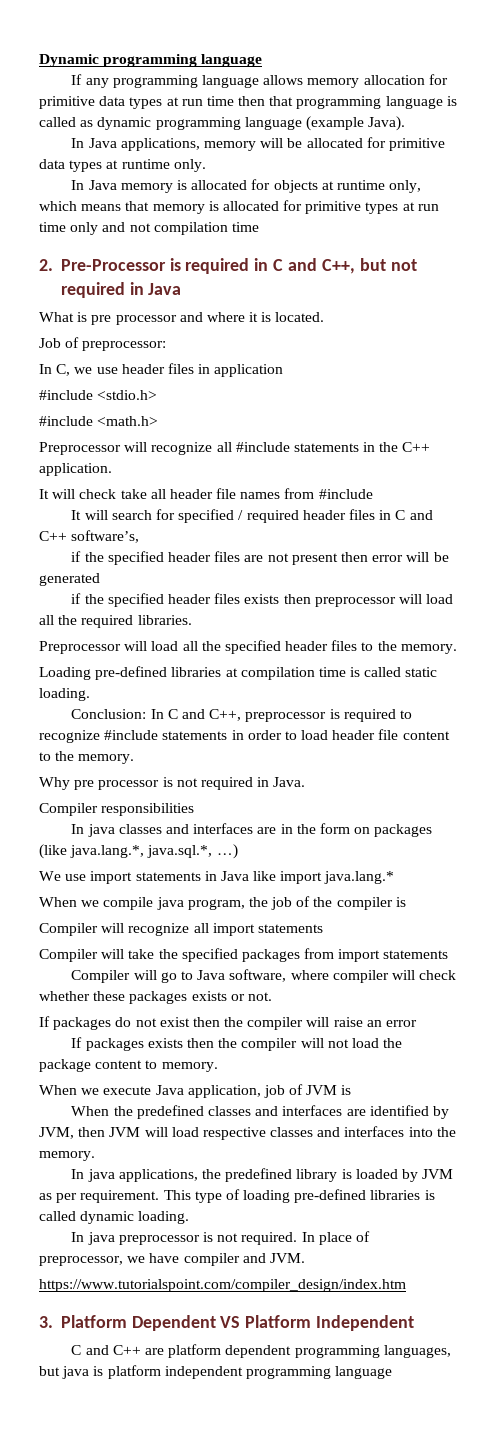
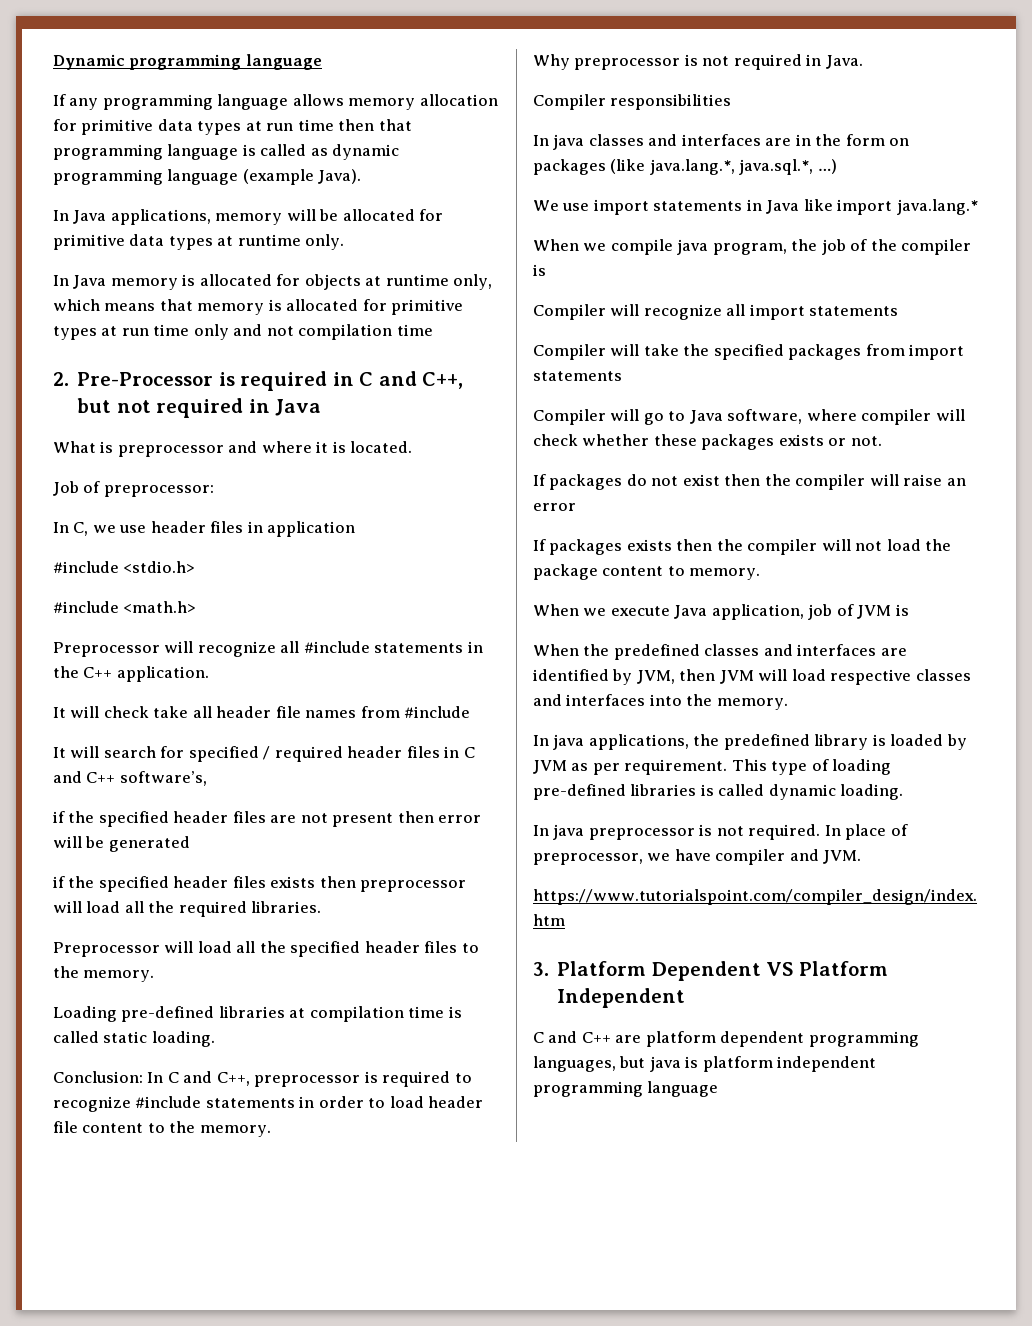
- What is pre processor and where it is located.
+ What is preprocessor and where it is located.
- Why pre processor is not required in Java.
+ Why preprocessor is not required in Java.

